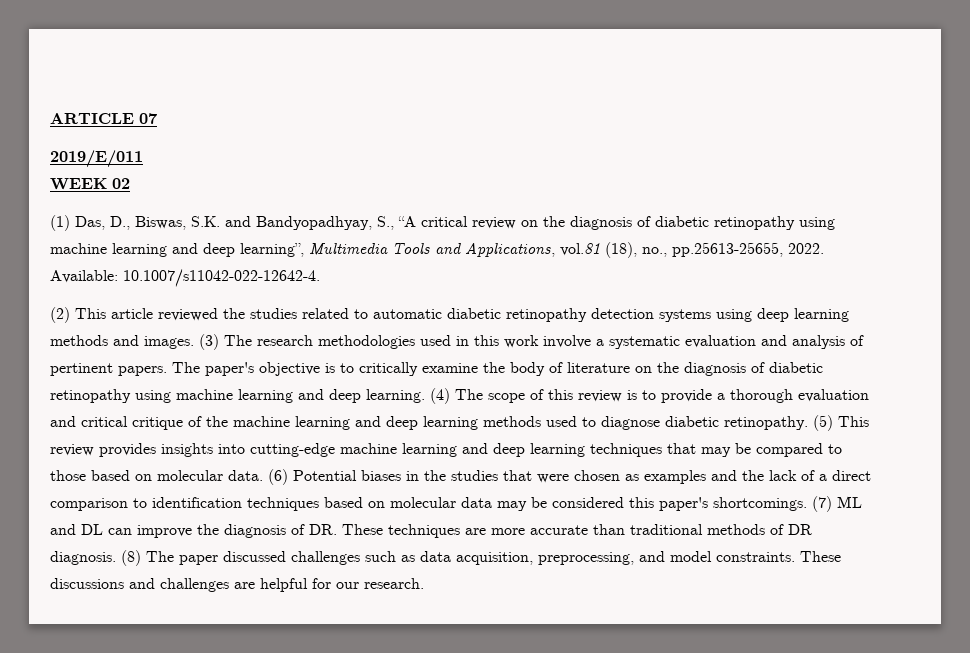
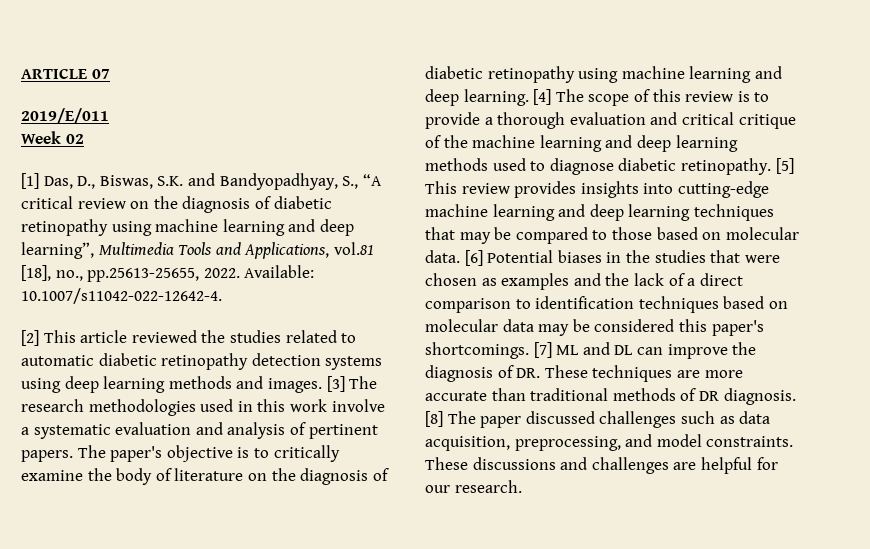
- WEEK 02
+ Week 02
- (1) Das, D., Biswas, S.K. and Bandyopadhyay, S., “A critical review on the diagnosis of diabetic retinopathy using machine learning and deep learning”, Multimedia Tools and Applications, vol.81 (18), no., pp.25613-25655, 2022.
+ [1] Das, D., Biswas, S.K. and Bandyopadhyay, S., “A critical review on the diagnosis of diabetic retinopathy using machine learning and deep learning”, Multimedia Tools and Applications, vol.81 [18], no., pp.25613-25655, 2022.
- (2) This article reviewed the studies related to automatic diabetic retinopathy detection systems using deep learning methods and images.
+ [2] This article reviewed the studies related to automatic diabetic retinopathy detection systems using deep learning methods and images.
- (3) The research methodologies used in this work involve a systematic evaluation and analysis of pertinent papers.
+ [3] The research methodologies used in this work involve a systematic evaluation and analysis of pertinent papers.
- (4) The scope of this review is to provide a thorough evaluation and critical critique of the machine learning and deep learning methods used to diagnose diabetic retinopathy.
+ [4] The scope of this review is to provide a thorough evaluation and critical critique of the machine learning and deep learning methods used to diagnose diabetic retinopathy.
- (5) This review provides insights into cutting-edge machine learning and deep learning techniques that may be compared to those based on molecular data.
+ [5] This review provides insights into cutting-edge machine learning and deep learning techniques that may be compared to those based on molecular data.
- (6) Potential biases in the studies that were chosen as examples and the lack of a direct comparison to identification techniques based on molecular data may be considered this paper's shortcomings.
+ [6] Potential biases in the studies that were chosen as examples and the lack of a direct comparison to identification techniques based on molecular data may be considered this paper's shortcomings.
- (7) ML and DL can improve the diagnosis of DR. These techniques are more accurate than traditional methods of DR diagnosis.
+ [7] ML and DL can improve the diagnosis of DR. These techniques are more accurate than traditional methods of DR diagnosis.
- (8) The paper discussed challenges such as data acquisition, preprocessing, and model constraints.
+ [8] The paper discussed challenges such as data acquisition, preprocessing, and model constraints.

